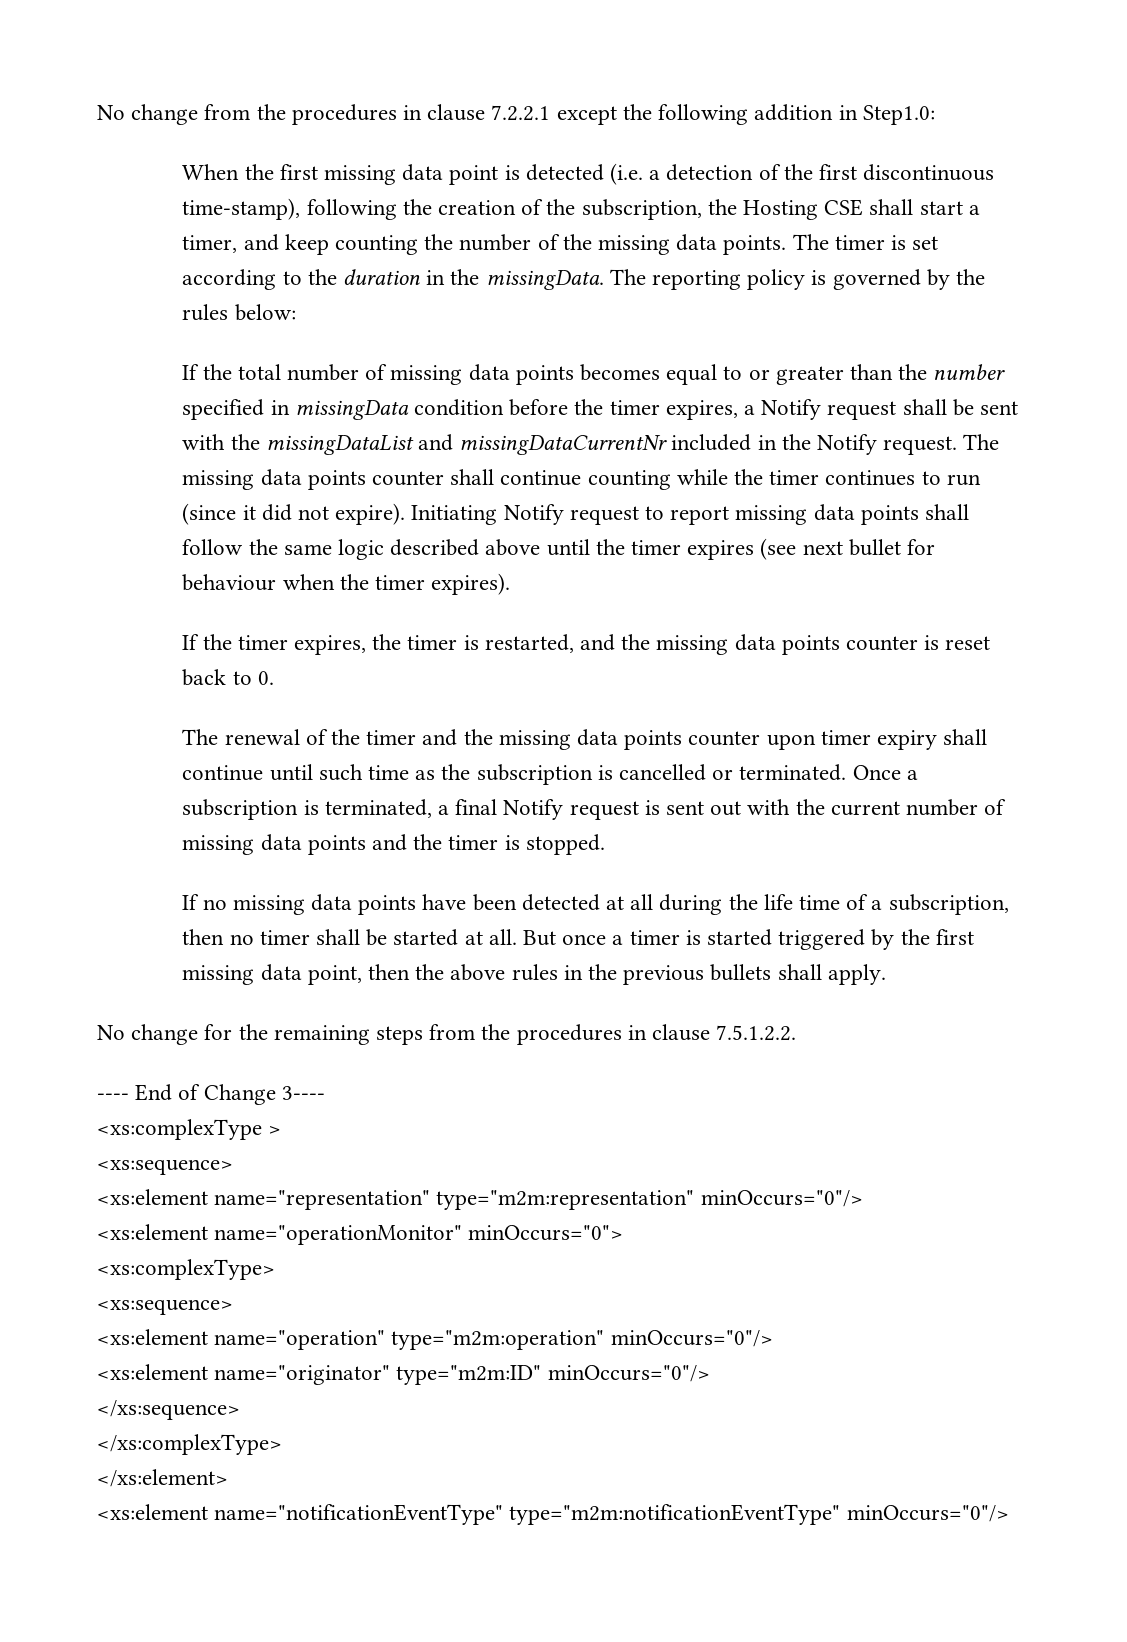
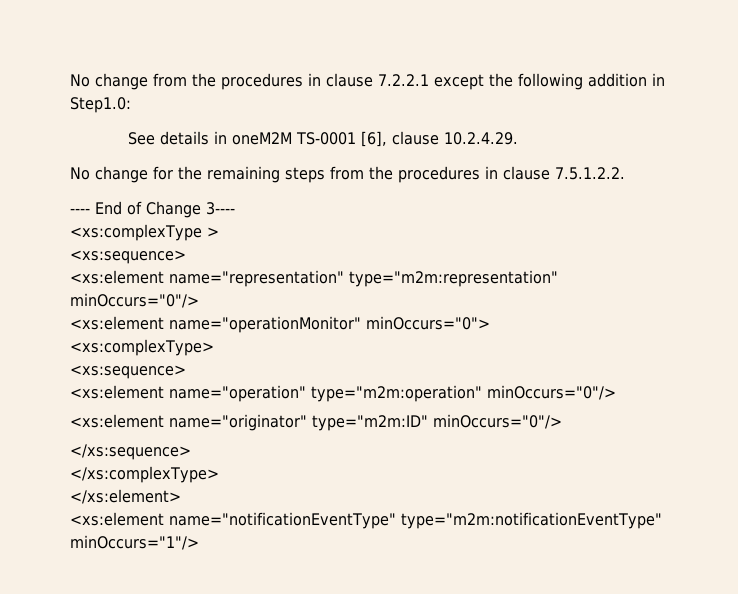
- When the first missing data point is detected (i.e. a detection of the first discontinuous time-stamp), following the creation of the subscription, the Hosting CSE shall start a timer, and keep counting the number of the missing data points. The timer is set according to the duration in the missingData. The reporting policy is governed by the rules below:
- If the total number of missing data points becomes equal to or greater than the number specified in missingData condition before the timer expires, a Notify request shall be sent with the missingDataList and missingDataCurrentNr included in the Notify request. The missing data points counter shall continue counting while the timer continues to run (since it did not expire). Initiating Notify request to report missing data points shall follow the same logic described above until the timer expires (see next bullet for behaviour when the timer expires).
- If the timer expires, the timer is restarted, and the missing data points counter is reset back to 0.
- The renewal of the timer and the missing data points counter upon timer expiry shall continue until such time as the subscription is cancelled or terminated. Once a subscription is terminated, a final Notify request is sent out with the current number of missing data points and the timer is stopped.
- If no missing data points have been detected at all during the life time of a subscription, then no timer shall be started at all. But once a timer is started triggered by the first missing data point, then the above rules in the previous bullets shall apply.
+ See details in oneM2M TS-0001 [6], clause 10.2.4.29.
- <xs:element name="notificationEventType" type="m2m:notificationEventType" minOccurs="0"/>
+ <xs:element name="notificationEventType" type="m2m:notificationEventType" minOccurs="1"/>

